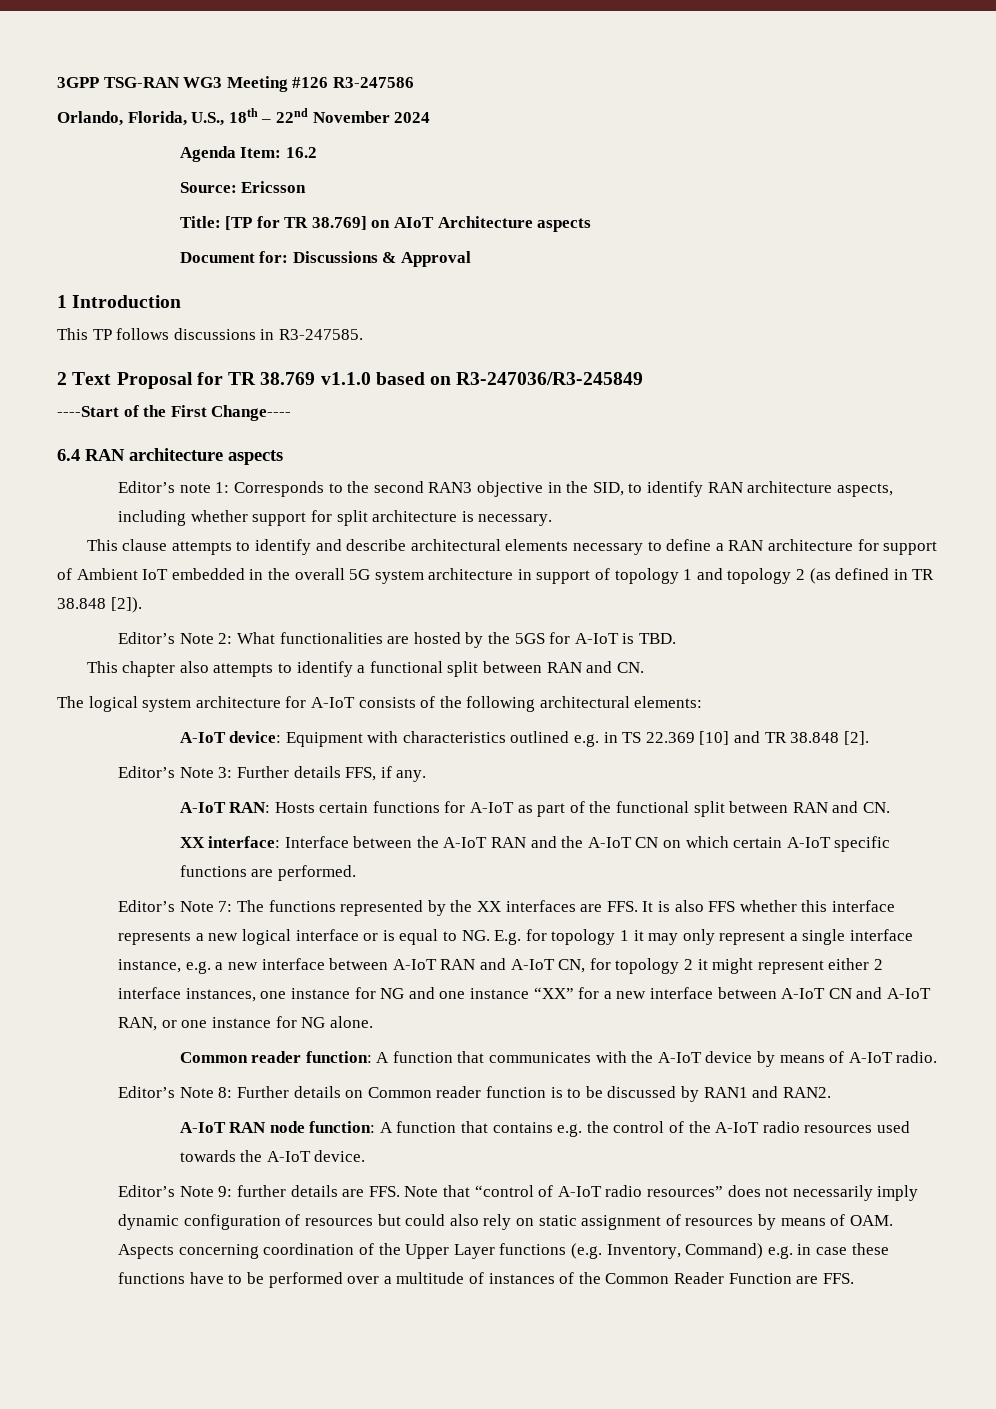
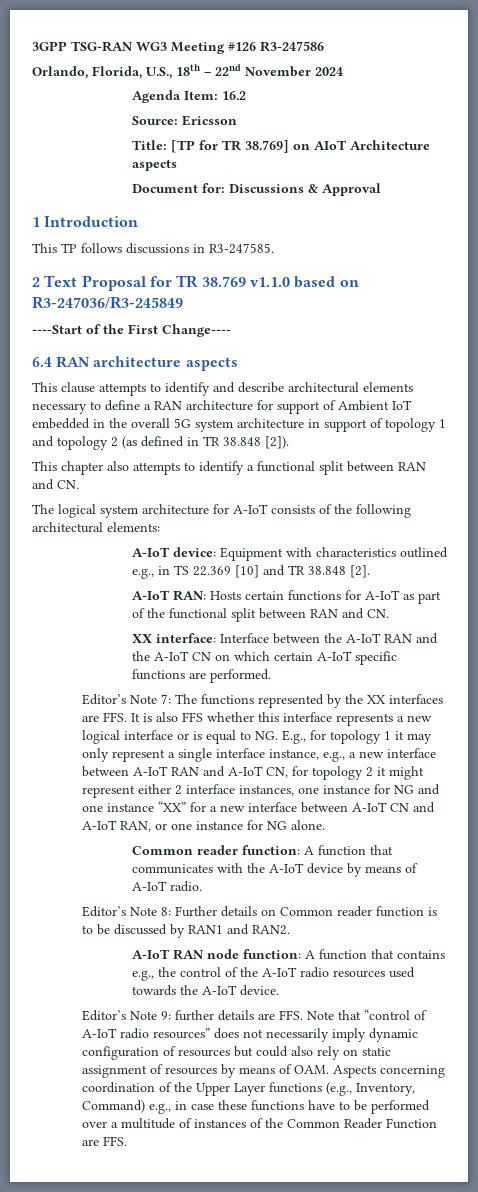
- Editor’s note 1: Corresponds to the second RAN3 objective in the SID, to identify RAN architecture aspects, including whether support for split architecture is necessary.
- Editor’s Note 2: What functionalities are hosted by the 5GS for A-IoT is TBD.
- A-IoT device: Equipment with characteristics outlined e.g. in TS 22.369 [10] and TR 38.848 [2].
+ A-IoT device: Equipment with characteristics outlined e.g., in TS 22.369 [10] and TR 38.848 [2].
- Editor’s Note 3: Further details FFS, if any.
- The functions represented by the XX interfaces are FFS. It is also FFS whether this interface represents a new logical interface or is equal to NG. E.g. for topology 1 it may only represent a single interface instance, e.g. a new interface between A-IoT RAN and A-IoT CN, for topology 2 it might represent either 2 interface instances, one instance for NG and one instance “XX” for a new interface between A-IoT CN and A-IoT RAN, or one instance for NG alone.
+ The functions represented by the XX interfaces are FFS. It is also FFS whether this interface represents a new logical interface or is equal to NG. E.g., for topology 1 it may only represent a single interface instance, e.g., a new interface between A-IoT RAN and A-IoT CN, for topology 2 it might represent either 2 interface instances, one instance for NG and one instance “XX” for a new interface between A-IoT CN and A-IoT RAN, or one instance for NG alone.
- A-IoT RAN node function: A function that contains e.g. the control of the A-IoT radio resources used towards the A-IoT device.
+ A-IoT RAN node function: A function that contains e.g., the control of the A-IoT radio resources used towards the A-IoT device.
- further details are FFS. Note that “control of A-IoT radio resources” does not necessarily imply dynamic configuration of resources but could also rely on static assignment of resources by means of OAM. Aspects concerning coordination of the Upper Layer functions (e.g. Inventory, Command) e.g. in case these functions have to be performed over a multitude of instances of the Common Reader Function are FFS.
+ further details are FFS. Note that “control of A-IoT radio resources” does not necessarily imply dynamic configuration of resources but could also rely on static assignment of resources by means of OAM. Aspects concerning coordination of the Upper Layer functions (e.g., Inventory, Command) e.g., in case these functions have to be performed over a multitude of instances of the Common Reader Function are FFS.

